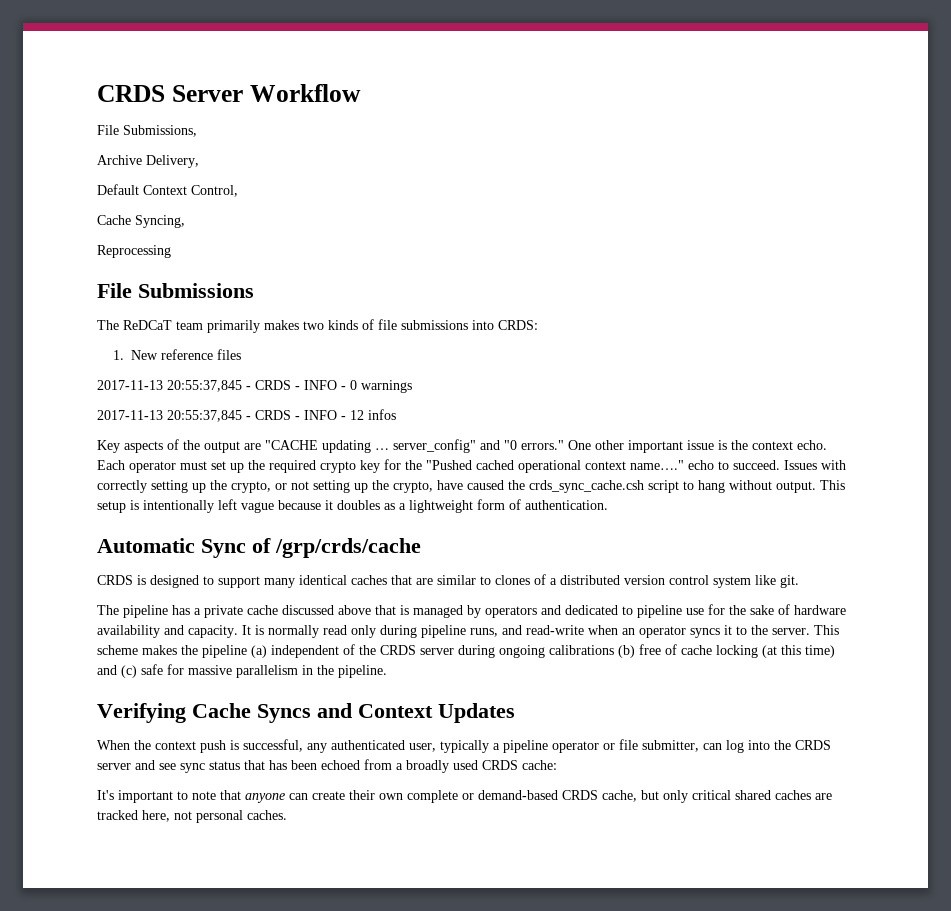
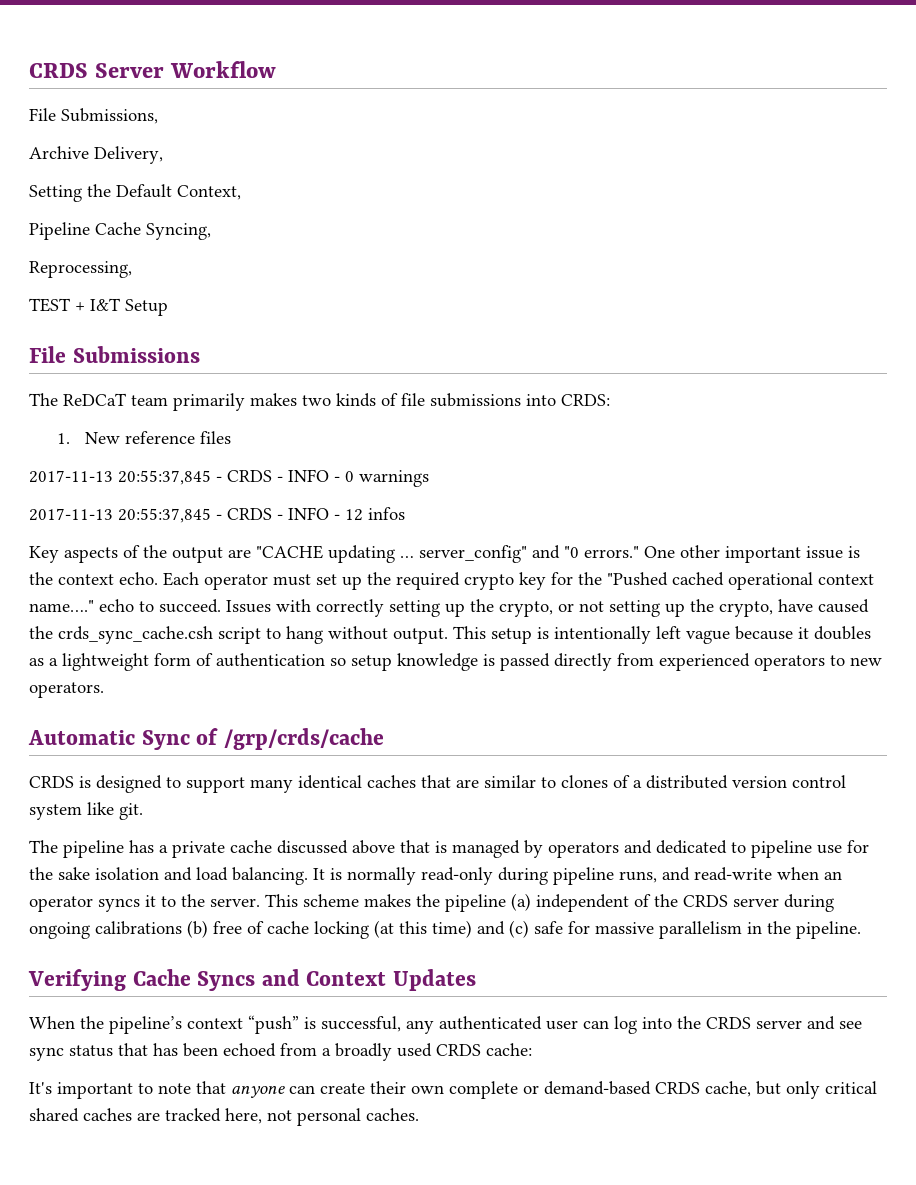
- Default Context Control,
- Cache Syncing,
- Reprocessing
+ Setting the Default Context,
+ Pipeline Cache Syncing,
+ Reprocessing,
+ TEST + I&T Setup
- This setup is intentionally left vague because it doubles as a lightweight form of authentication.
+ This setup is intentionally left vague because it doubles as a lightweight form of authentication so setup knowledge is passed directly from experienced operators to new operators.
- The pipeline has a private cache discussed above that is managed by operators and dedicated to pipeline use for the sake of hardware availability and capacity.
+ The pipeline has a private cache discussed above that is managed by operators and dedicated to pipeline use for the sake isolation and load balancing.
- It is normally read only during pipeline runs, and read-write when an operator syncs it to the server.
+ It is normally read-only during pipeline runs, and read-write when an operator syncs it to the server.
- When the context push is successful, any authenticated user, typically a pipeline operator or file submitter, can log into the CRDS server and see sync status that has been echoed from a broadly used CRDS cache:
+ When the pipeline’s context “push” is successful, any authenticated user can log into the CRDS server and see sync status that has been echoed from a broadly used CRDS cache:

